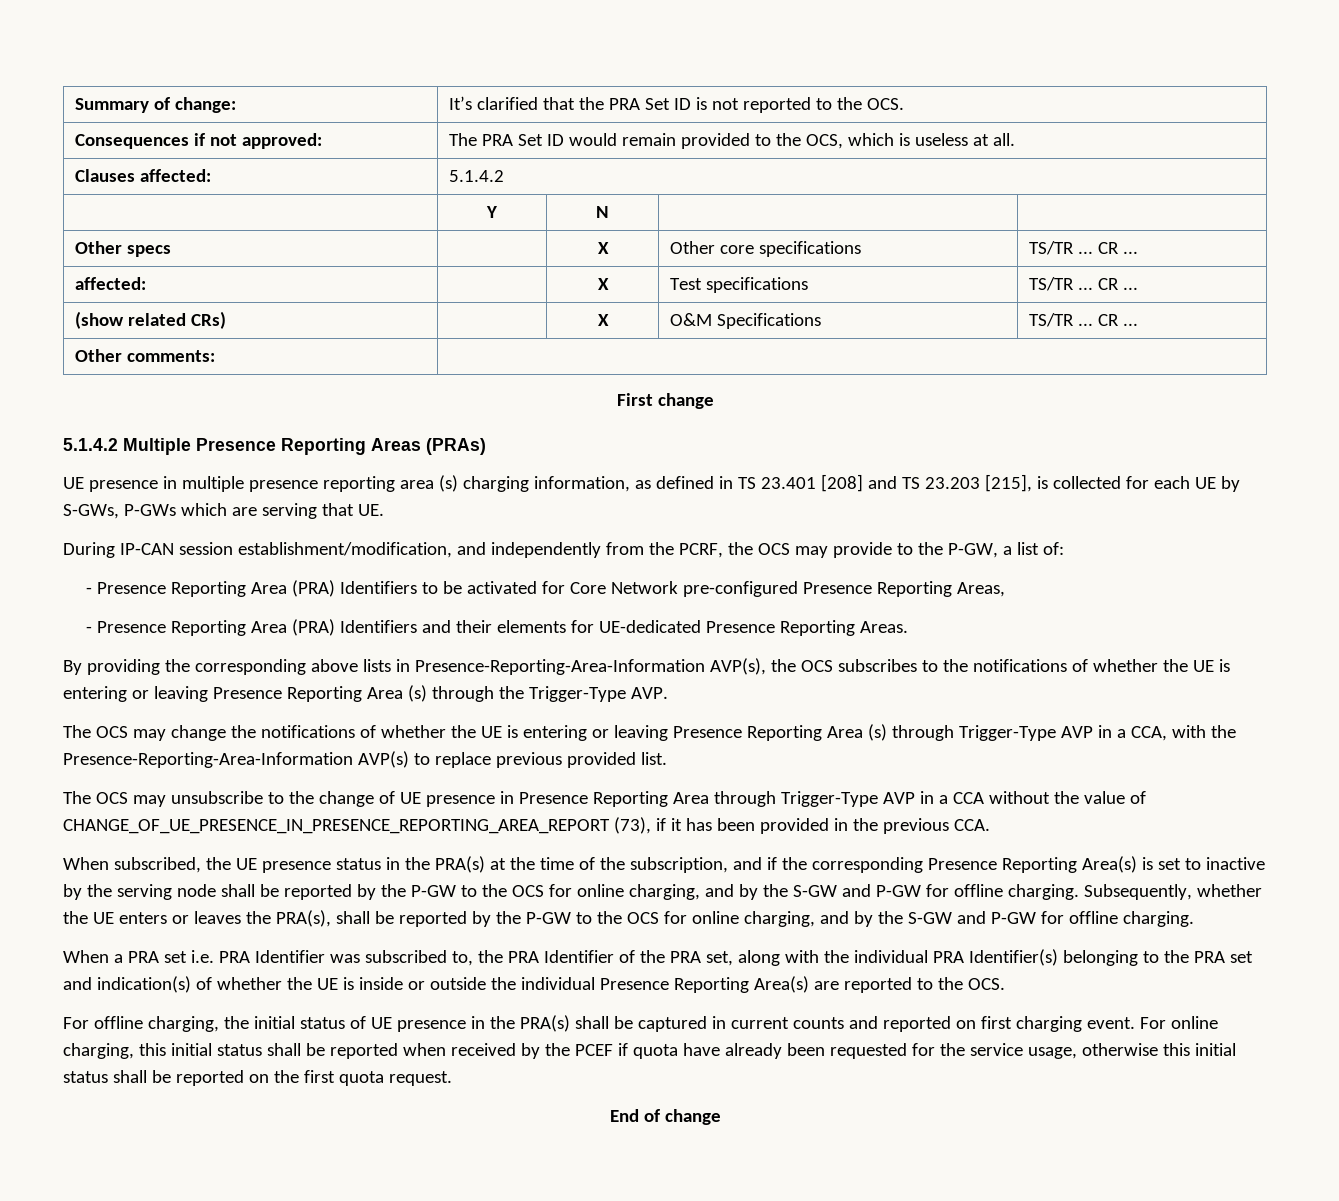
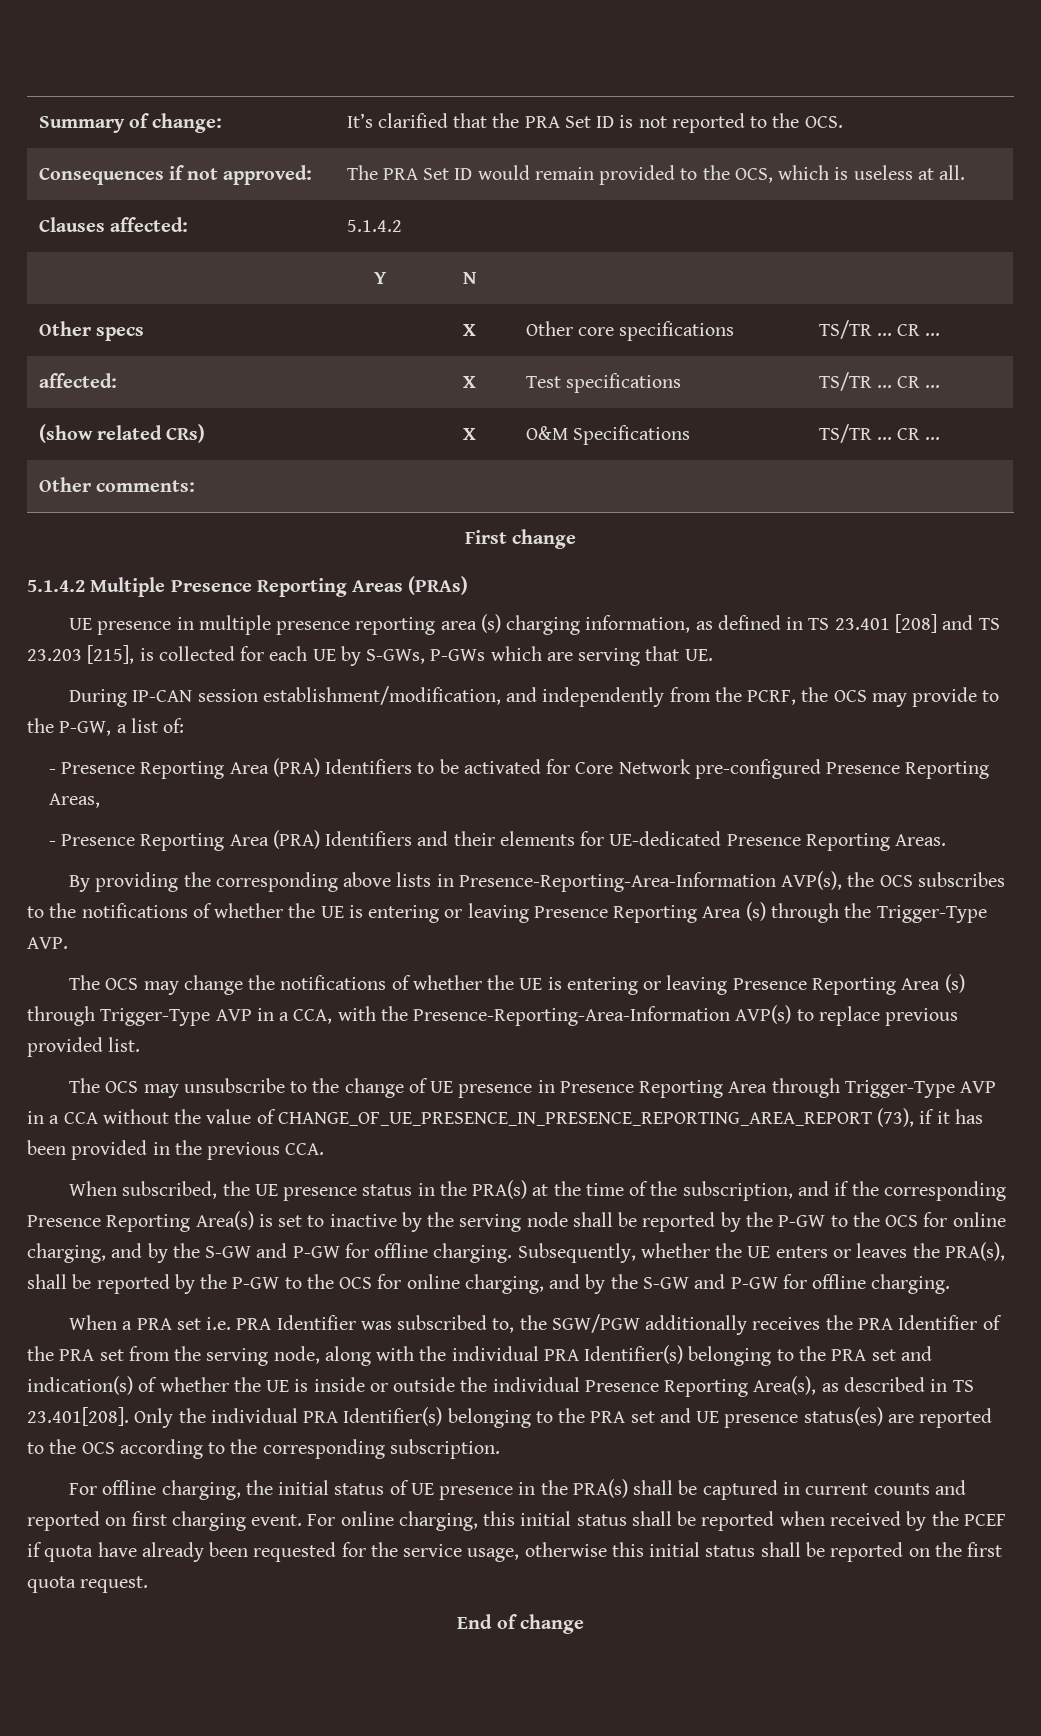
- When a PRA set i.e. PRA Identifier was subscribed to, the PRA Identifier of the PRA set, along with the individual PRA Identifier(s) belonging to the PRA set and indication(s) of whether the UE is inside or outside the individual Presence Reporting Area(s) are reported to the OCS.
+ When a PRA set i.e. PRA Identifier was subscribed to, the SGW/PGW additionally receives the PRA Identifier of the PRA set from the serving node, along with the individual PRA Identifier(s) belonging to the PRA set and indication(s) of whether the UE is inside or outside the individual Presence Reporting Area(s), as described in TS 23.401[208]. Only the individual PRA Identifier(s) belonging to the PRA set and UE presence status(es) are reported to the OCS according to the corresponding subscription.

